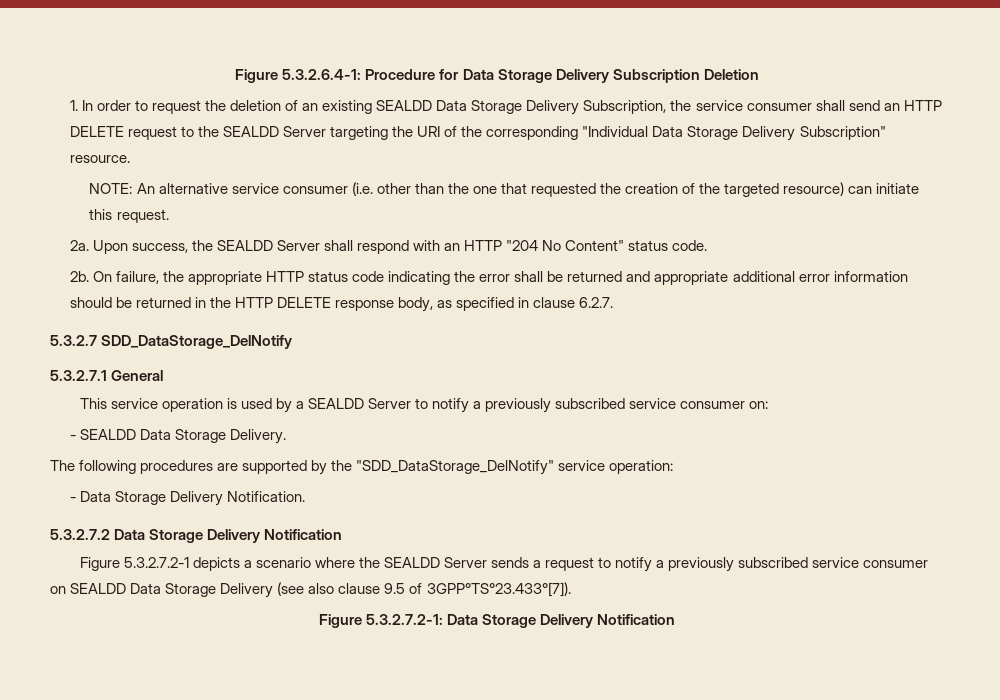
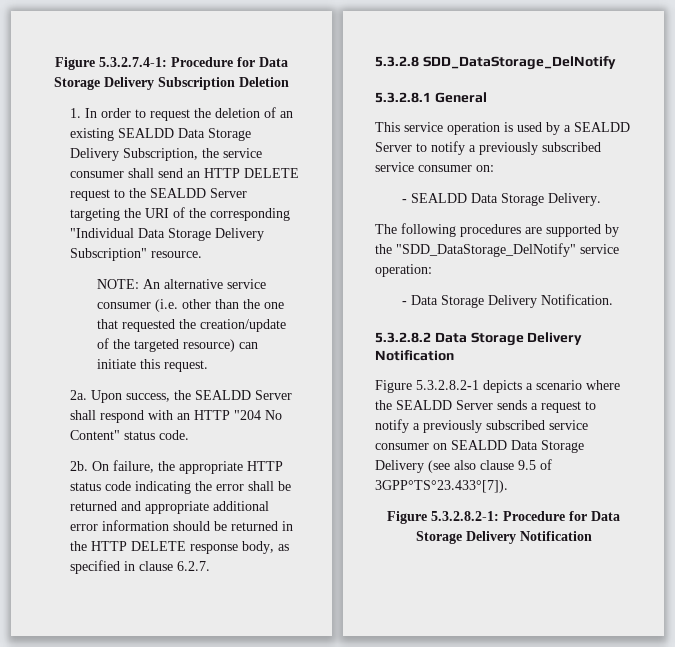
- Figure 5.3.2.6.4-1: Procedure for Data Storage Delivery Subscription Deletion
+ Figure 5.3.2.7.4-1: Procedure for Data Storage Delivery Subscription Deletion
- NOTE: An alternative service consumer (i.e. other than the one that requested the creation of the targeted resource) can initiate this request.
+ NOTE: An alternative service consumer (i.e. other than the one that requested the creation/update of the targeted resource) can initiate this request.
- 5.3.2.7 SDD_DataStorage_DelNotify
+ 5.3.2.8 SDD_DataStorage_DelNotify
- 5.3.2.7.1 General
+ 5.3.2.8.1 General
- 5.3.2.7.2 Data Storage Delivery Notification
+ 5.3.2.8.2 Data Storage Delivery Notification
- Figure 5.3.2.7.2-1 depicts a scenario where the SEALDD Server sends a request to notify a previously subscribed service consumer on SEALDD Data Storage Delivery (see also clause 9.5 of 3GPP°TS°23.433°[7]).
+ Figure 5.3.2.8.2-1 depicts a scenario where the SEALDD Server sends a request to notify a previously subscribed service consumer on SEALDD Data Storage Delivery (see also clause 9.5 of 3GPP°TS°23.433°[7]).
- Figure 5.3.2.7.2-1: Data Storage Delivery Notification
+ Figure 5.3.2.8.2-1: Procedure for Data Storage Delivery Notification

